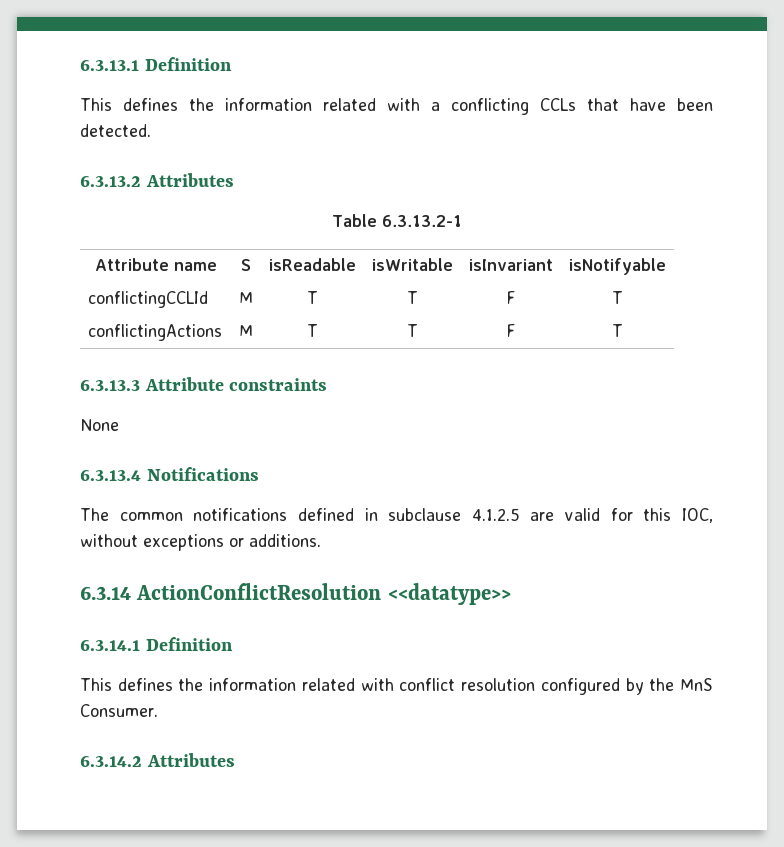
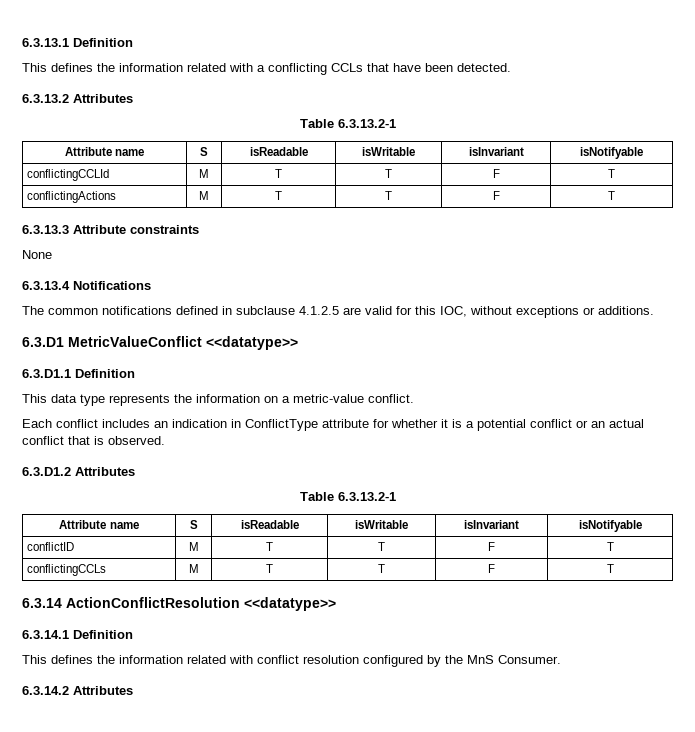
+ 6.3.D1 MetricValueConflict <<datatype>>
+ 6.3.D1.1 Definition
+ This data type represents the information on a metric-value conflict.
+ Each conflict includes an indication in ConflictType attribute for whether it is a potential conflict or an actual conflict that is observed.
+ 6.3.D1.2 Attributes
+ Table 6.3.13.2-1
+ Attribute name | S | isReadable | isWritable | isInvariant | isNotifyable
+ conflictID | M | T | T | F | T
+ conflictingCCLs | M | T | T | F | T

